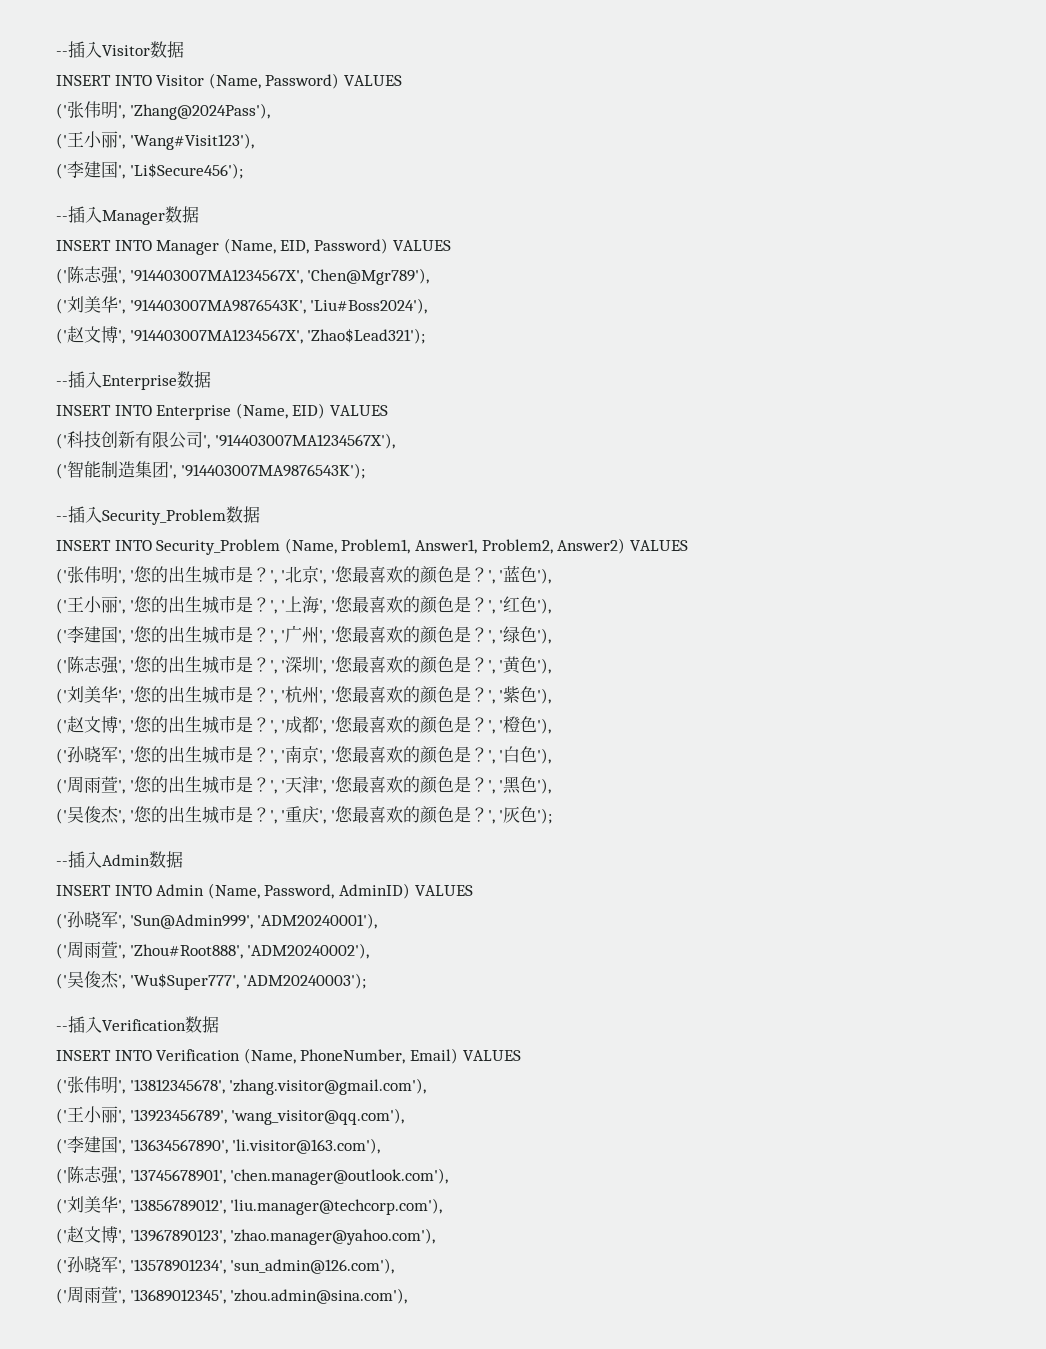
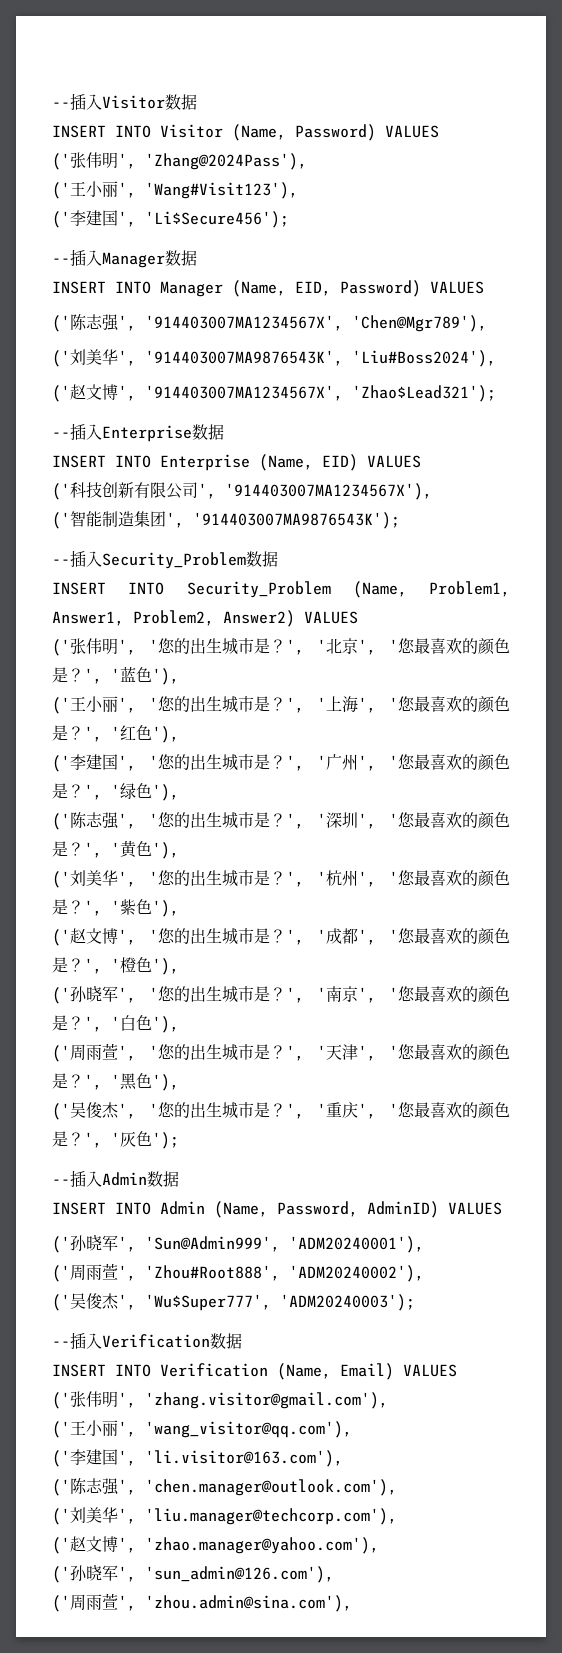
- INSERT INTO Verification (Name, PhoneNumber, Email) VALUES
+ INSERT INTO Verification (Name, Email) VALUES
- ('张伟明', '13812345678', 'zhang.visitor@gmail.com'),
+ ('张伟明', 'zhang.visitor@gmail.com'),
- ('王小丽', '13923456789', 'wang_visitor@qq.com'),
+ ('王小丽', 'wang_visitor@qq.com'),
- ('李建国', '13634567890', 'li.visitor@163.com'),
+ ('李建国', 'li.visitor@163.com'),
- ('陈志强', '13745678901', 'chen.manager@outlook.com'),
+ ('陈志强', 'chen.manager@outlook.com'),
- ('刘美华', '13856789012', 'liu.manager@techcorp.com'),
+ ('刘美华', 'liu.manager@techcorp.com'),
- ('赵文博', '13967890123', 'zhao.manager@yahoo.com'),
+ ('赵文博', 'zhao.manager@yahoo.com'),
- ('孙晓军', '13578901234', 'sun_admin@126.com'),
+ ('孙晓军', 'sun_admin@126.com'),
- ('周雨萱', '13689012345', 'zhou.admin@sina.com'),
+ ('周雨萱', 'zhou.admin@sina.com'),

